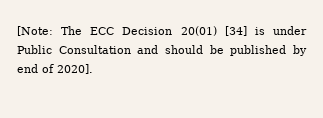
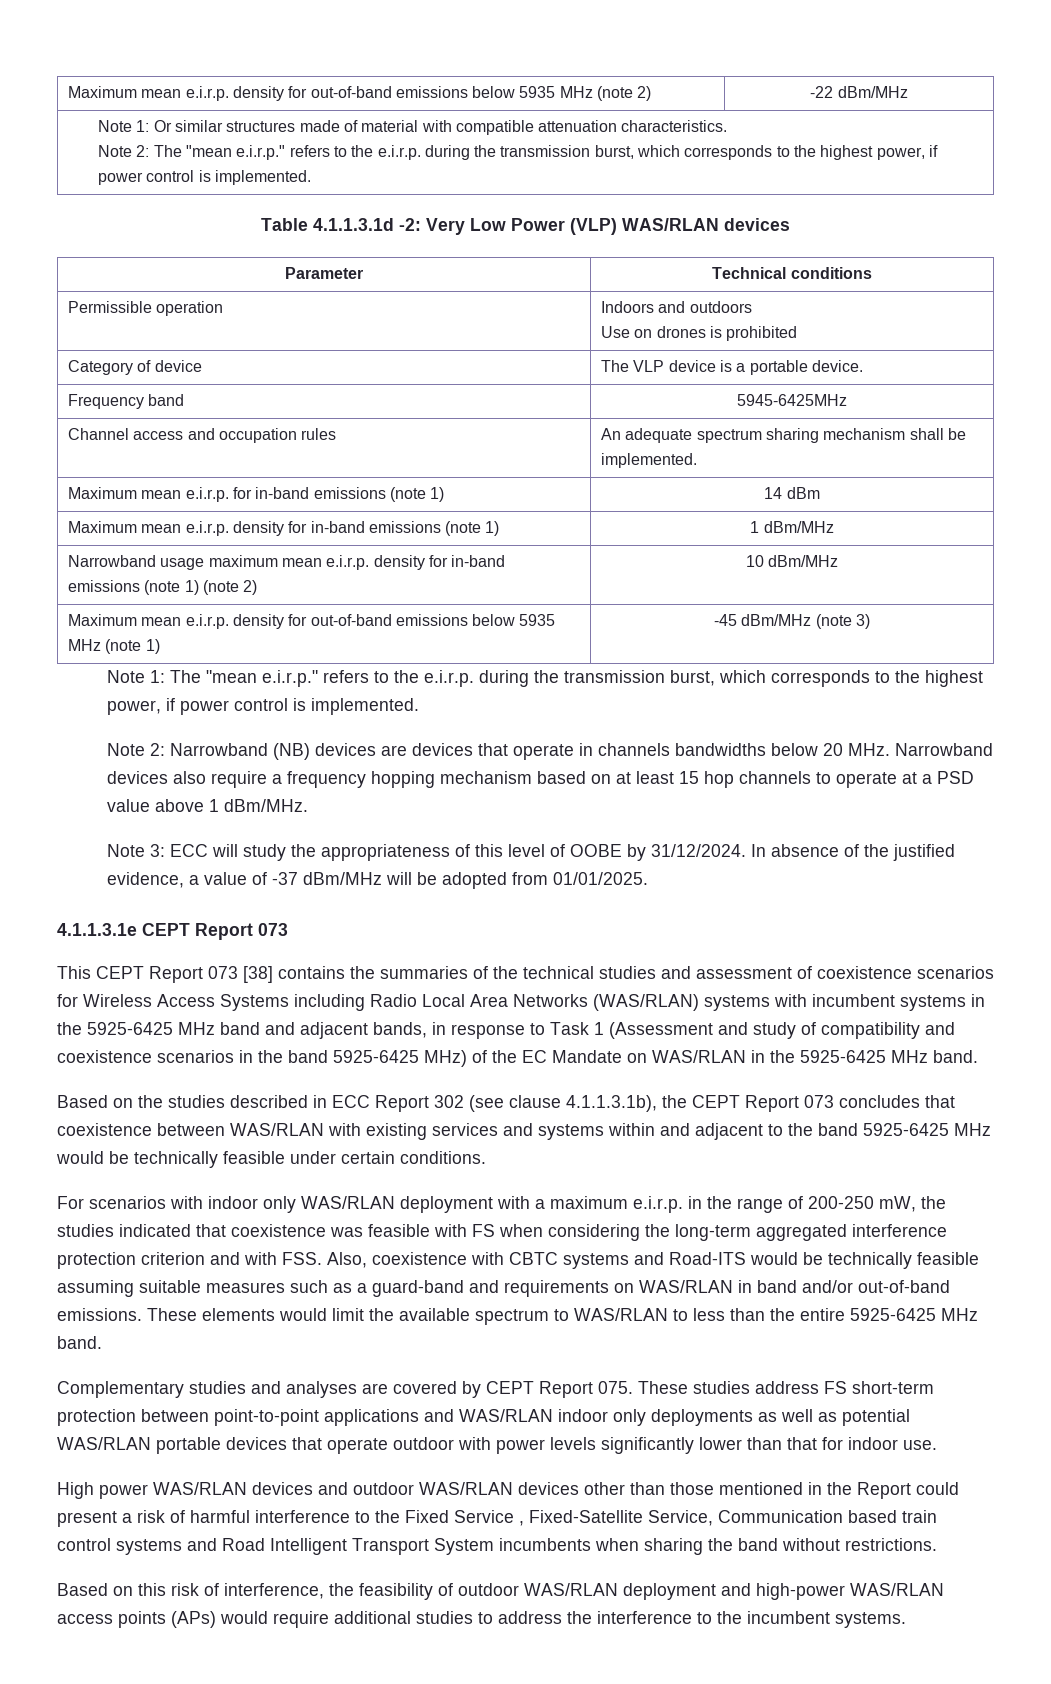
- [Note: The ECC Decision 20(01) [34] is under Public Consultation and should be published by end of 2020].
+ Maximum mean e.i.r.p. density for out-of-band emissions below 5935 MHz (note 2) | -22 dBm/MHz
+ Note 1: Or similar structures made of material with compatible attenuation characteristics.
+ Note 2: The "mean e.i.r.p." refers to the e.i.r.p. during the transmission burst, which corresponds to the highest power, if power control is implemented.
+ Table 4.1.1.3.1d -2: Very Low Power (VLP) WAS/RLAN devices
+ Parameter | Technical conditions
+ Permissible operation | Indoors and outdoors
+ Use on drones is prohibited
+ Category of device | The VLP device is a portable device.
+ Frequency band | 5945-6425MHz
+ Channel access and occupation rules | An adequate spectrum sharing mechanism shall be implemented.
+ Maximum mean e.i.r.p. for in-band emissions (note 1) | 14 dBm
+ Maximum mean e.i.r.p. density for in-band emissions (note 1) | 1 dBm/MHz
+ Narrowband usage maximum mean e.i.r.p. density for in-band emissions (note 1) (note 2) | 10 dBm/MHz
+ Maximum mean e.i.r.p. density for out-of-band emissions below 5935 MHz (note 1) | -45 dBm/MHz (note 3)
+ Note 1: The "mean e.i.r.p." refers to the e.i.r.p. during the transmission burst, which corresponds to the highest power, if power control is implemented.
+ Note 2: Narrowband (NB) devices are devices that operate in channels bandwidths below 20 MHz. Narrowband devices also require a frequency hopping mechanism based on at least 15 hop channels to operate at a PSD value above 1 dBm/MHz.
+ Note 3: ECC will study the appropriateness of this level of OOBE by 31/12/2024. In absence of the justified evidence, a value of -37 dBm/MHz will be adopted from 01/01/2025.
+ 4.1.1.3.1e CEPT Report 073
+ This CEPT Report 073 [38] contains the summaries of the technical studies and assessment of coexistence scenarios for Wireless Access Systems including Radio Local Area Networks (WAS/RLAN) systems with incumbent systems in the 5925-6425 MHz band and adjacent bands, in response to Task 1 (Assessment and study of compatibility and coexistence scenarios in the band 5925-6425 MHz) of the EC Mandate on WAS/RLAN in the 5925-6425 MHz band.
+ Based on the studies described in ECC Report 302 (see clause 4.1.1.3.1b), the CEPT Report 073 concludes that coexistence between WAS/RLAN with existing services and systems within and adjacent to the band 5925-6425 MHz would be technically feasible under certain conditions.
+ For scenarios with indoor only WAS/RLAN deployment with a maximum e.i.r.p. in the range of 200-250 mW, the studies indicated that coexistence was feasible with FS when considering the long-term aggregated interference protection criterion and with FSS. Also, coexistence with CBTC systems and Road-ITS would be technically feasible assuming suitable measures such as a guard-band and requirements on WAS/RLAN in band and/or out-of-band emissions. These elements would limit the available spectrum to WAS/RLAN to less than the entire 5925-6425 MHz band.
+ Complementary studies and analyses are covered by CEPT Report 075. These studies address FS short-term protection between point-to-point applications and WAS/RLAN indoor only deployments as well as potential WAS/RLAN portable devices that operate outdoor with power levels significantly lower than that for indoor use.
+ High power WAS/RLAN devices and outdoor WAS/RLAN devices other than those mentioned in the Report could present a risk of harmful interference to the Fixed Service , Fixed-Satellite Service, Communication based train control systems and Road Intelligent Transport System incumbents when sharing the band without restrictions.
+ Based on this risk of interference, the feasibility of outdoor WAS/RLAN deployment and high-power WAS/RLAN access points (APs) would require additional studies to address the interference to the incumbent systems.

